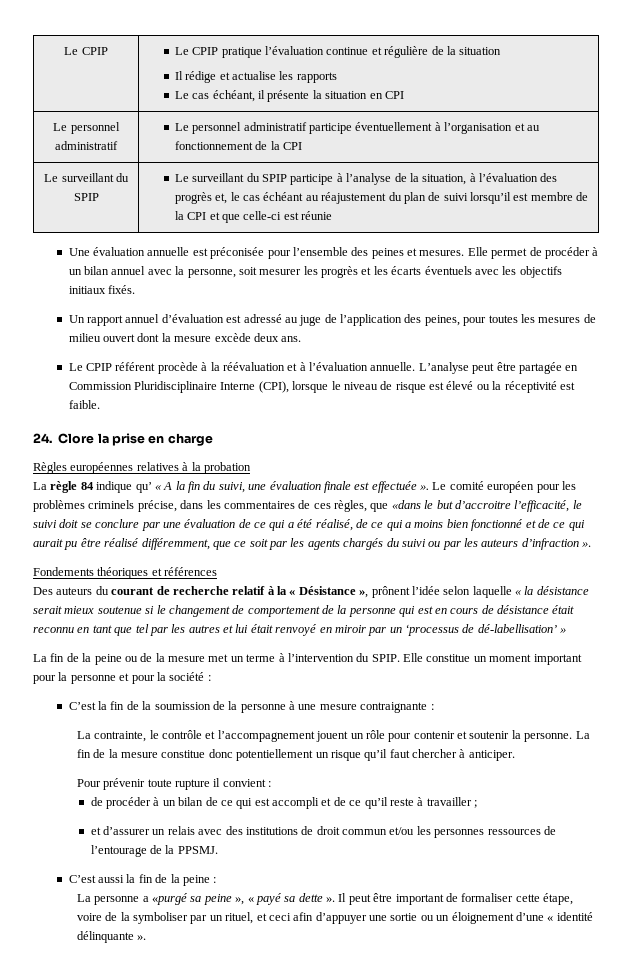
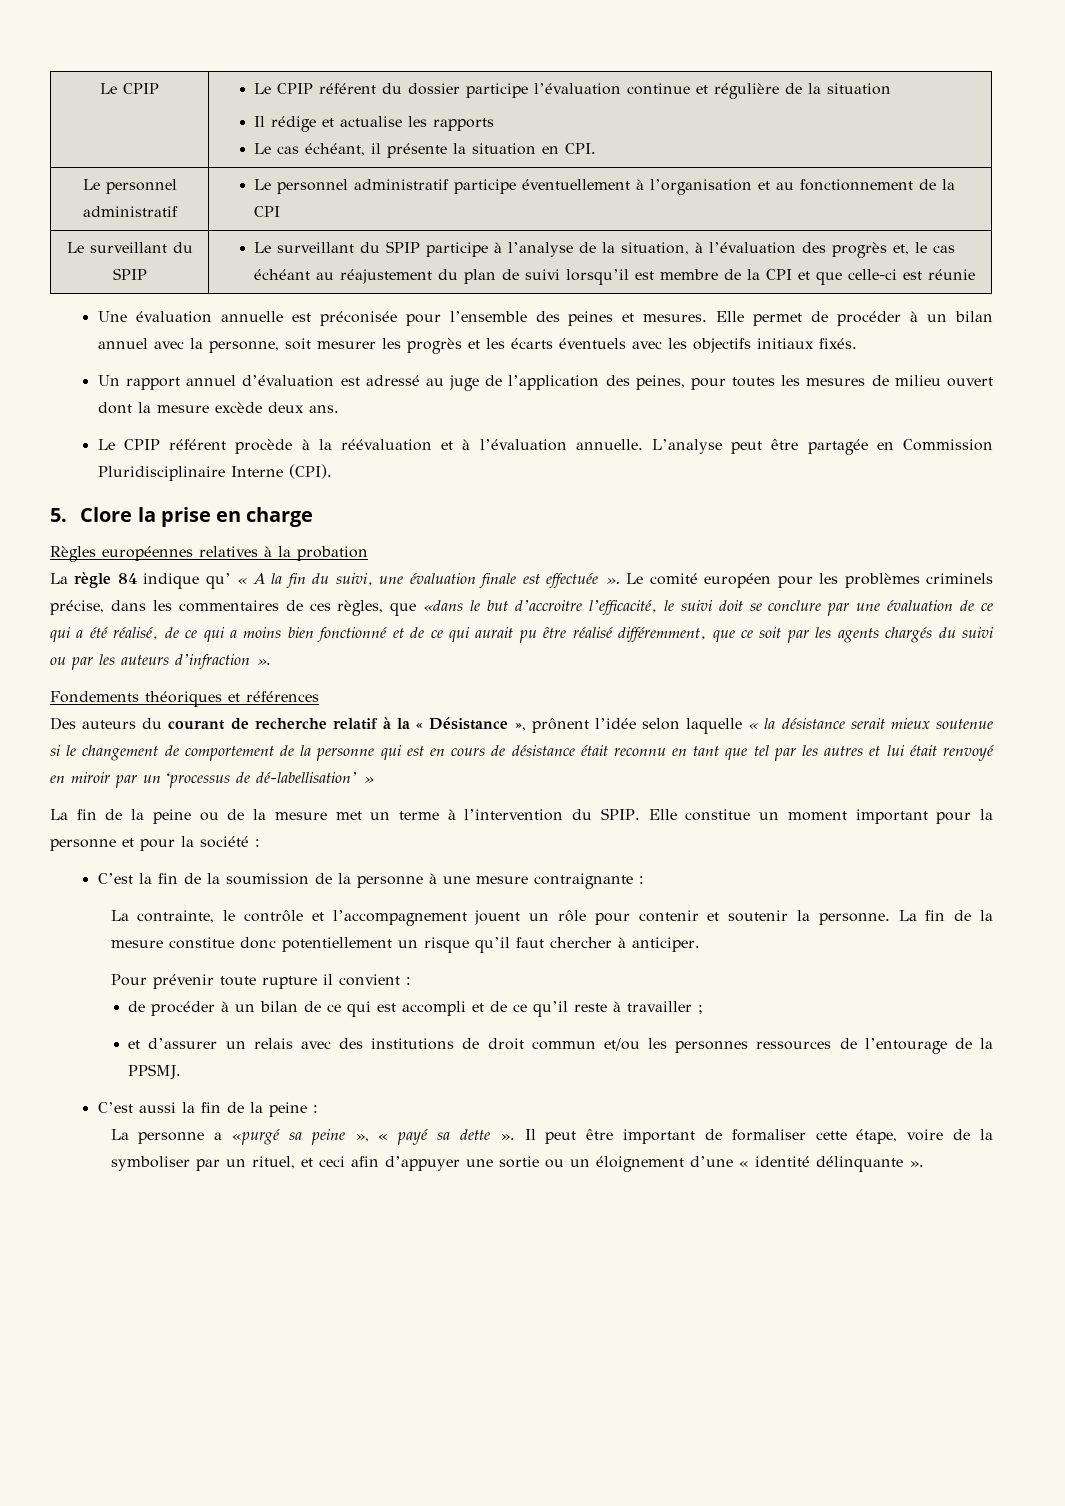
- Le CPIP | Le CPIP pratique l’évaluation continue et régulière de la situation
+ Le CPIP | Le CPIP référent du dossier participe l’évaluation continue et régulière de la situation
  Il rédige et actualise les rapports
- Le cas échéant, il présente la situation en CPI
+ Le cas échéant, il présente la situation en CPI.
- L’analyse peut être partagée en Commission Pluridisciplinaire Interne (CPI), lorsque le niveau de risque est élevé ou la réceptivité est faible.
- 24. Clore la prise en charge
+ L’analyse peut être partagée en Commission Pluridisciplinaire Interne (CPI).
+ 5. Clore la prise en charge

